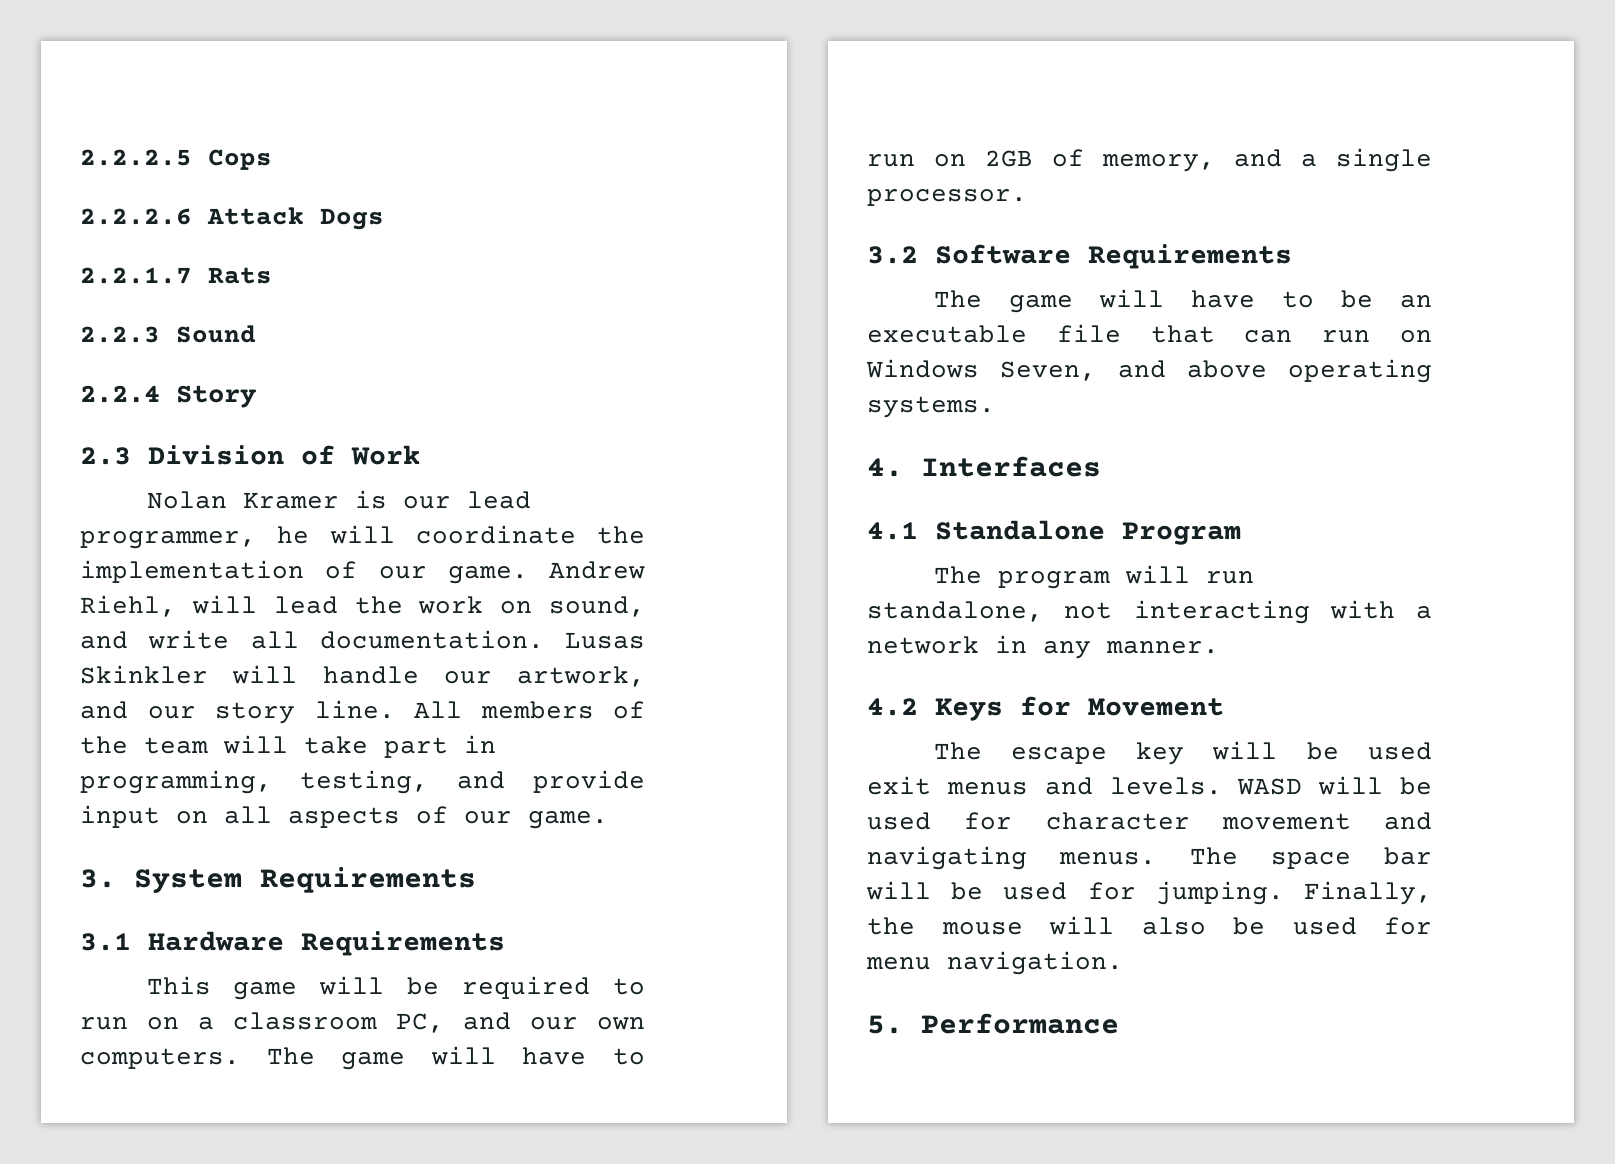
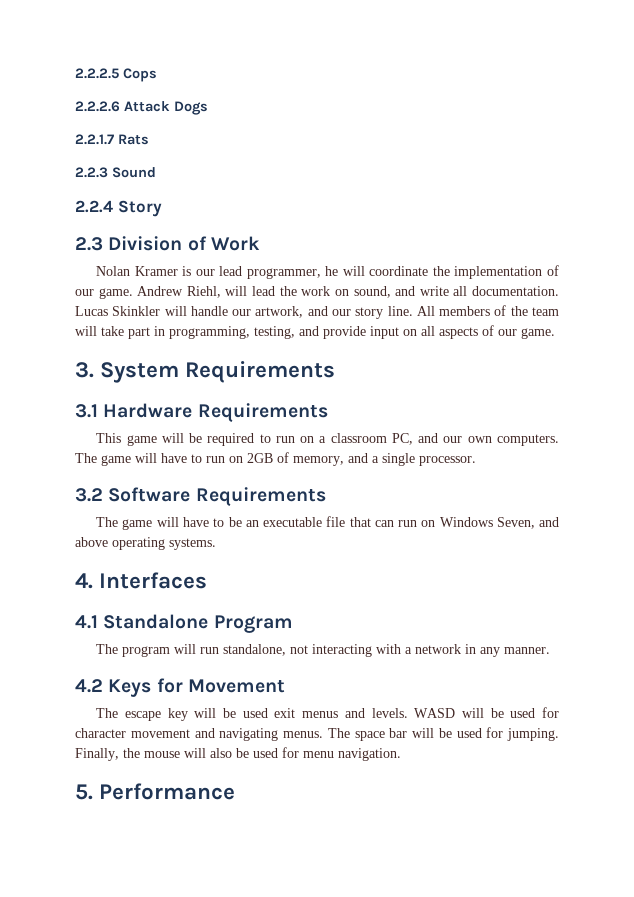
- Lusas Skinkler will handle our artwork, and our story line.
+ Lucas Skinkler will handle our artwork, and our story line.

